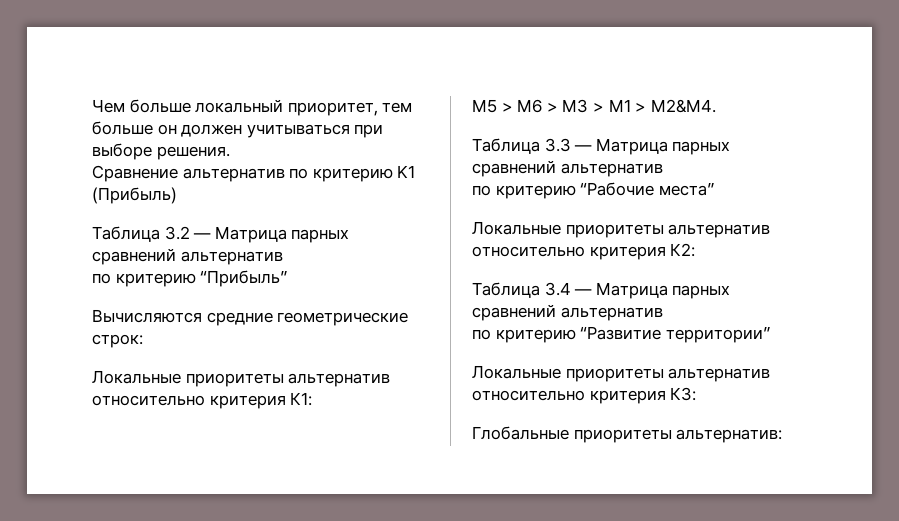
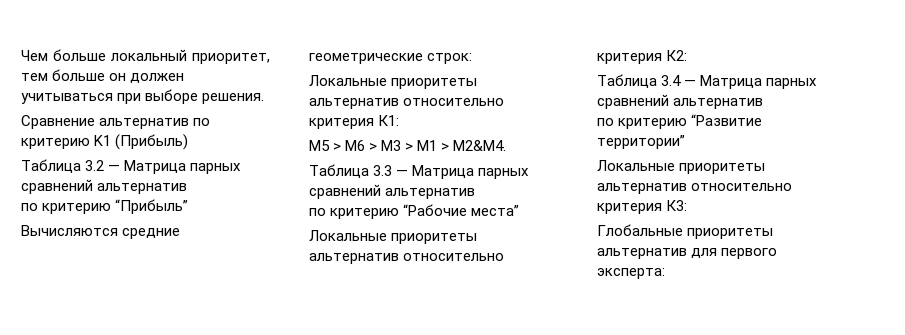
- Глобальные приоритеты альтернатив:
+ Глобальные приоритеты альтернатив для первого эксперта:

